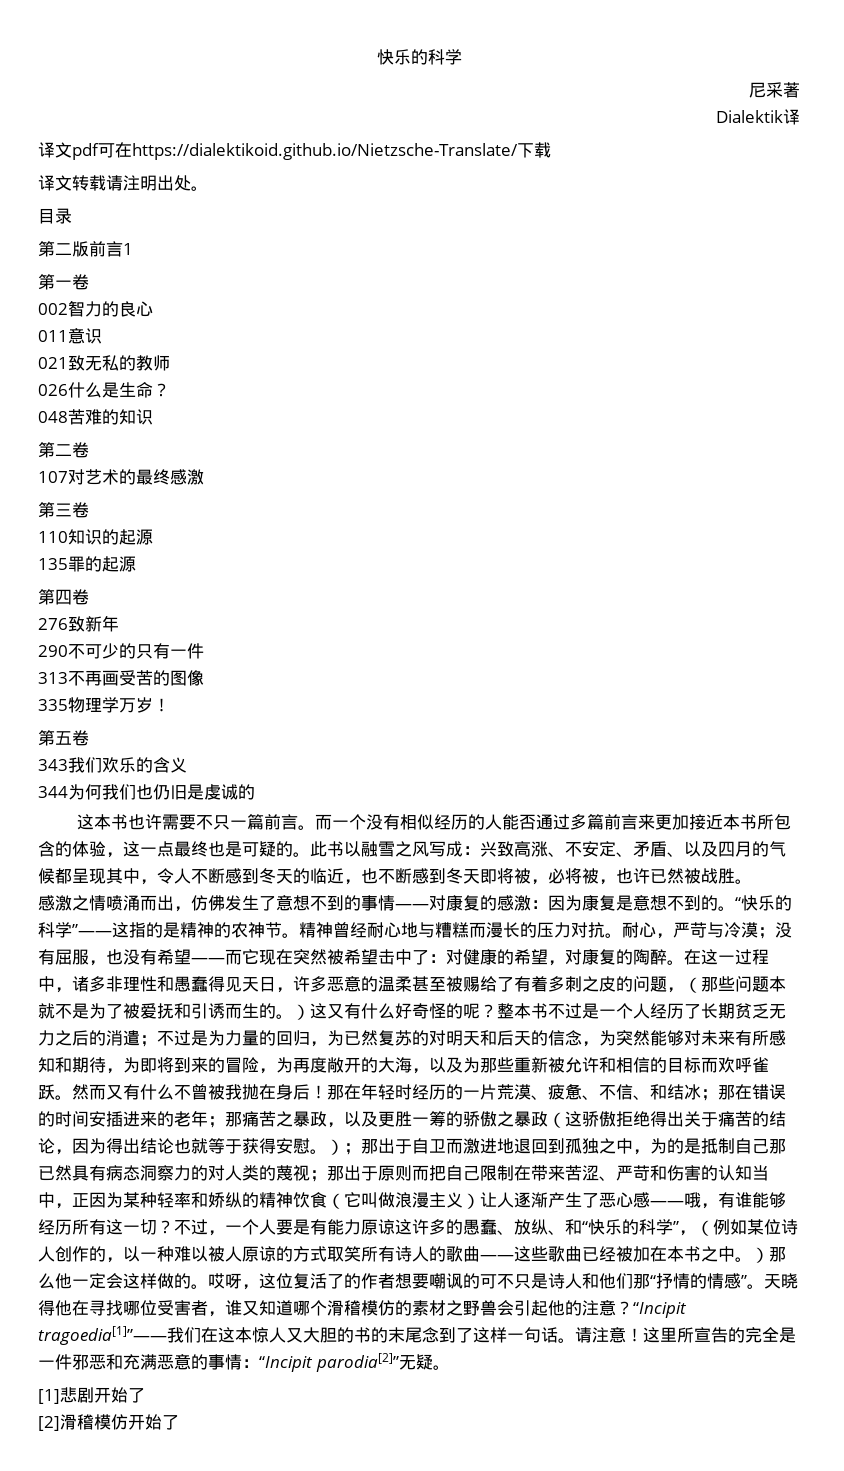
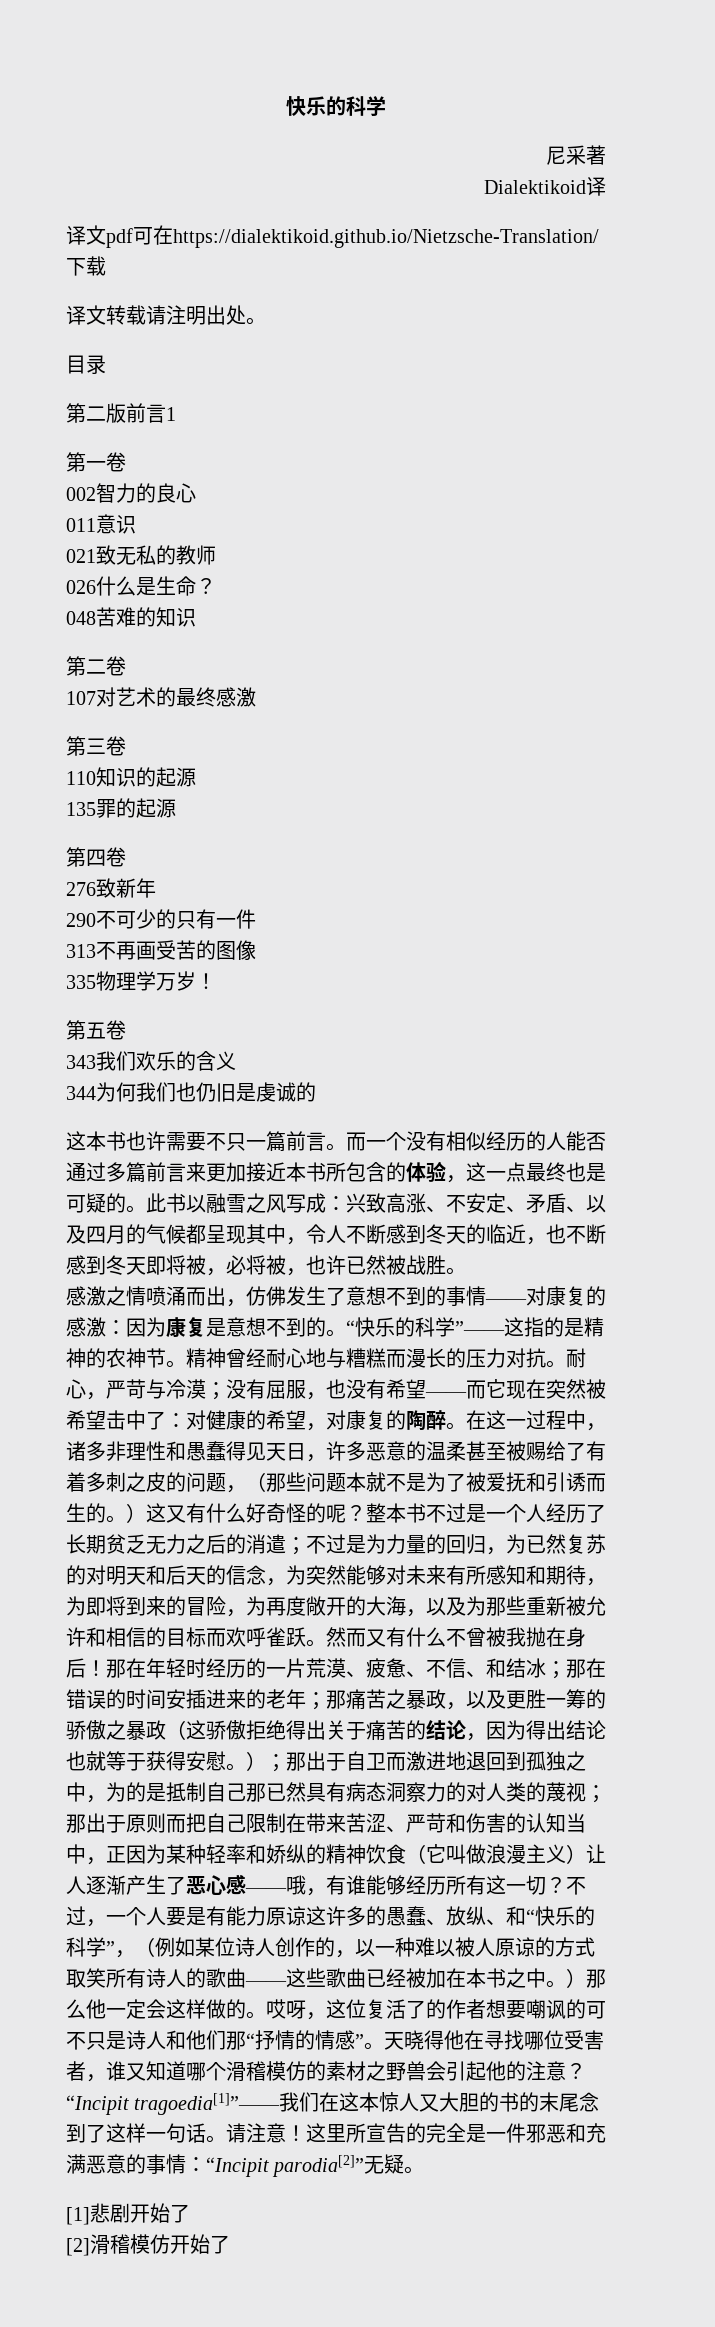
- Dialektik译
+ Dialektikoid译
- 译文pdf可在https://dialektikoid.github.io/Nietzsche-Translate/下载
+ 译文pdf可在https://dialektikoid.github.io/Nietzsche-Translation/下载

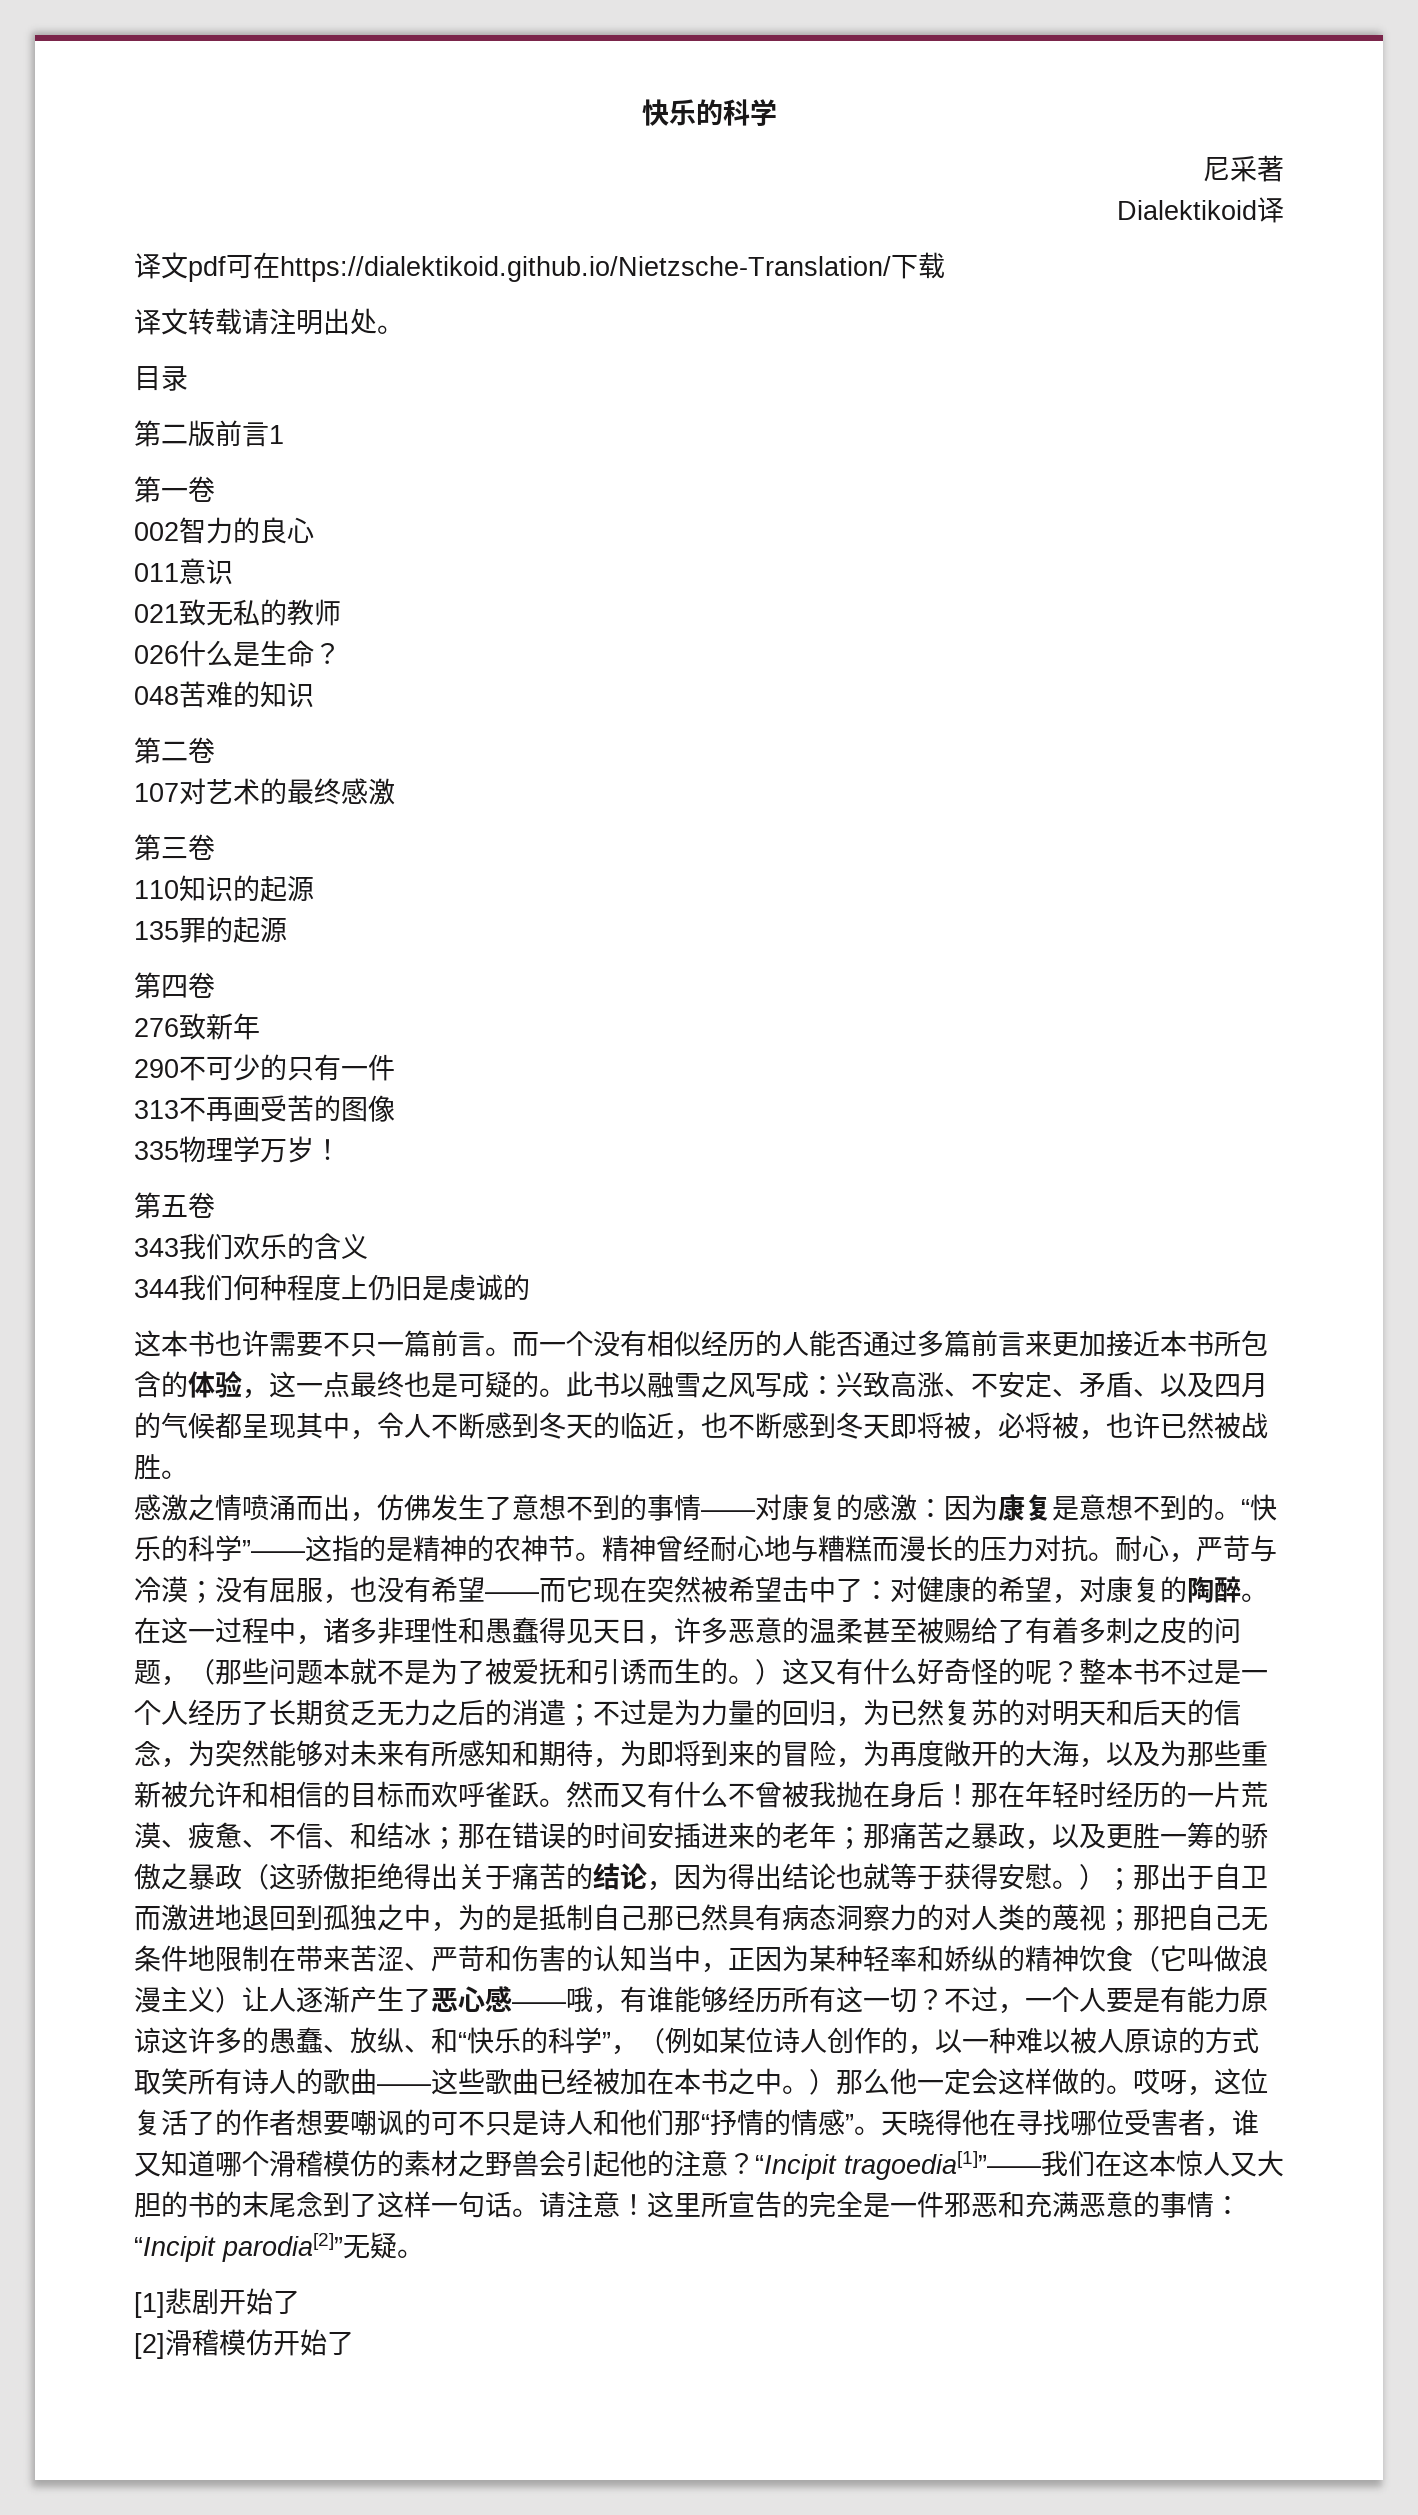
- 344为何我们也仍旧是虔诚的
+ 344我们何种程度上仍旧是虔诚的
- 那出于原则而把自己限制在带来苦涩、严苛和伤害的认知当中，正因为某种轻率和娇纵的精神饮食（它叫做浪漫主义）让人逐渐产生了恶心感——哦，有谁能够经历所有这一切？
+ 那把自己无条件地限制在带来苦涩、严苛和伤害的认知当中，正因为某种轻率和娇纵的精神饮食（它叫做浪漫主义）让人逐渐产生了恶心感——哦，有谁能够经历所有这一切？

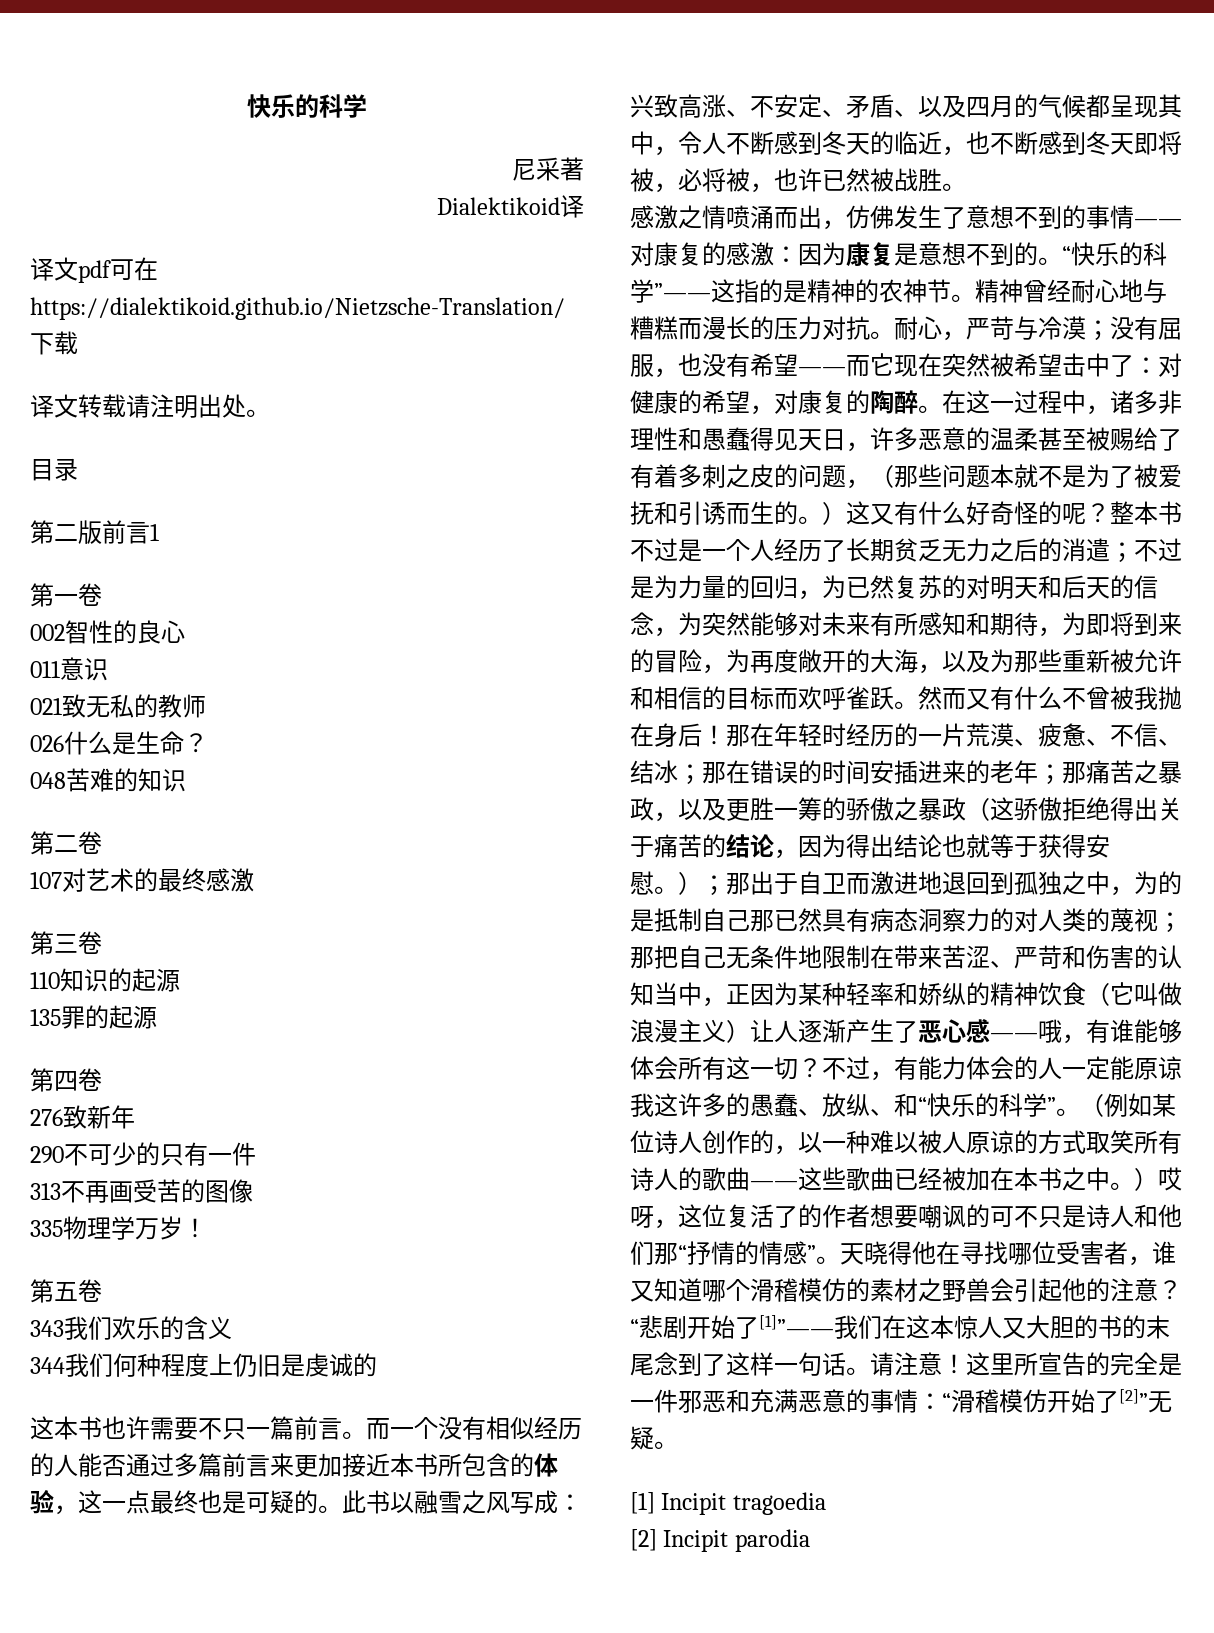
- 002智力的良心
+ 002智性的良心
- 那在年轻时经历的一片荒漠、疲惫、不信、和结冰；
+ 那在年轻时经历的一片荒漠、疲惫、不信、结冰；
- 那把自己无条件地限制在带来苦涩、严苛和伤害的认知当中，正因为某种轻率和娇纵的精神饮食（它叫做浪漫主义）让人逐渐产生了恶心感——哦，有谁能够经历所有这一切？
+ 那把自己无条件地限制在带来苦涩、严苛和伤害的认知当中，正因为某种轻率和娇纵的精神饮食（它叫做浪漫主义）让人逐渐产生了恶心感——哦，有谁能够体会所有这一切？
- 不过，一个人要是有能力原谅这许多的愚蠢、放纵、和“快乐的科学”，（例如某位诗人创作的，以一种难以被人原谅的方式取笑所有诗人的歌曲——这些歌曲已经被加在本书之中。）那么他一定会这样做的。哎呀，这位复活了的作者想要嘲讽的可不只是诗人和他们那“抒情的情感”。
+ 不过，有能力体会的人一定能原谅我这许多的愚蠢、放纵、和“快乐的科学”。（例如某位诗人创作的，以一种难以被人原谅的方式取笑所有诗人的歌曲——这些歌曲已经被加在本书之中。）哎呀，这位复活了的作者想要嘲讽的可不只是诗人和他们那“抒情的情感”。
- “Incipit tragoedia[1]”——我们在这本惊人又大胆的书的末尾念到了这样一句话。
+ “悲剧开始了[1]”——我们在这本惊人又大胆的书的末尾念到了这样一句话。
- 这里所宣告的完全是一件邪恶和充满恶意的事情：“Incipit parodia[2]”无疑。
- [1]悲剧开始了
- [2]滑稽模仿开始了
+ 这里所宣告的完全是一件邪恶和充满恶意的事情：“滑稽模仿开始了[2]”无疑。
+ [1] Incipit tragoedia
+ [2] Incipit parodia

